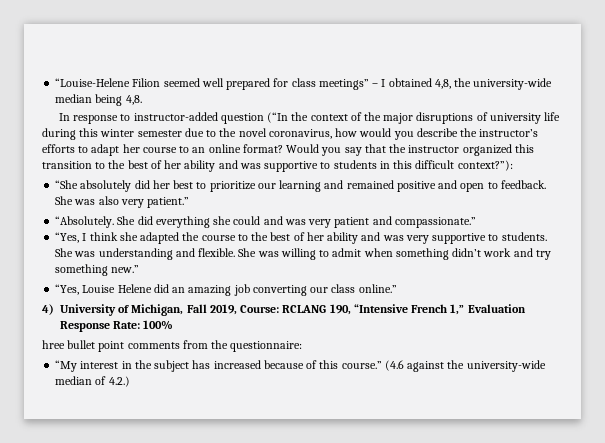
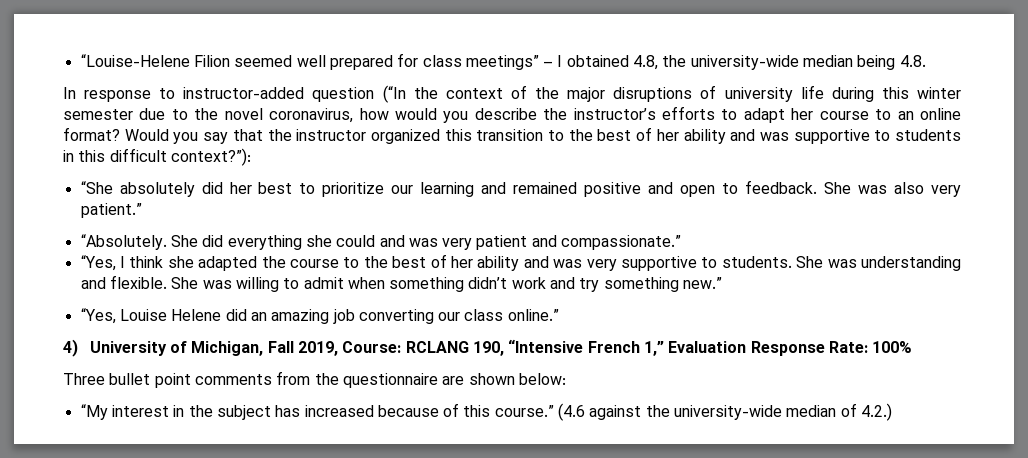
- “Louise-Helene Filion seemed well prepared for class meetings” – I obtained 4,8, the university-wide median being 4,8.
+ “Louise-Helene Filion seemed well prepared for class meetings” – I obtained 4.8, the university-wide median being 4.8.
- hree bullet point comments from the questionnaire:
+ Three bullet point comments from the questionnaire are shown below:

